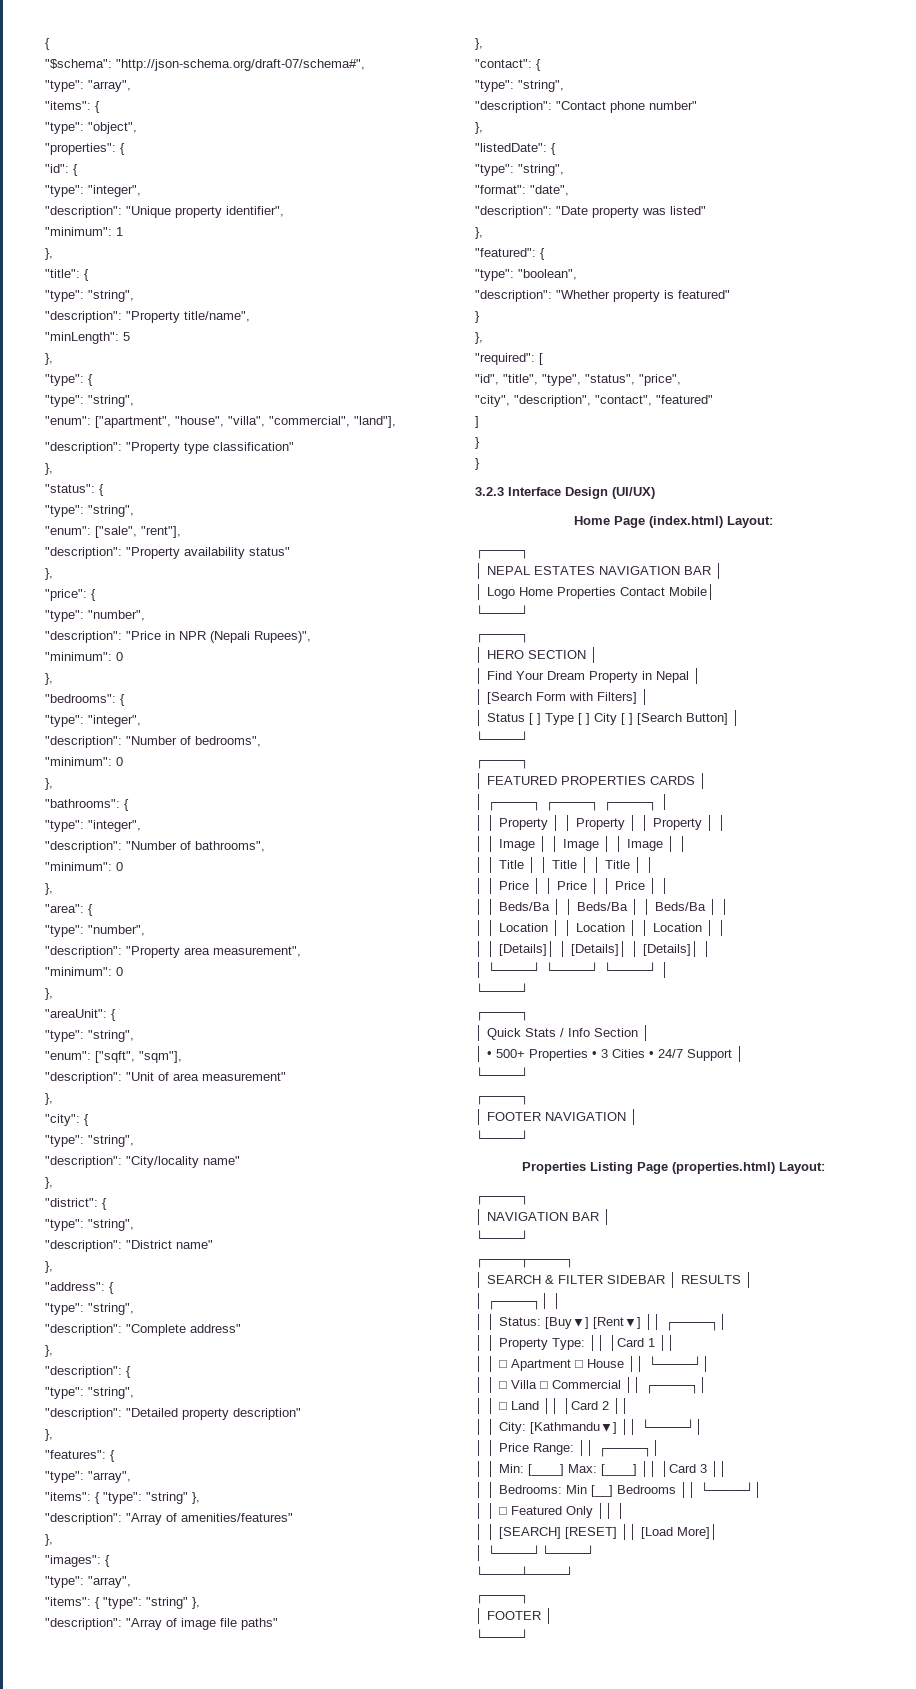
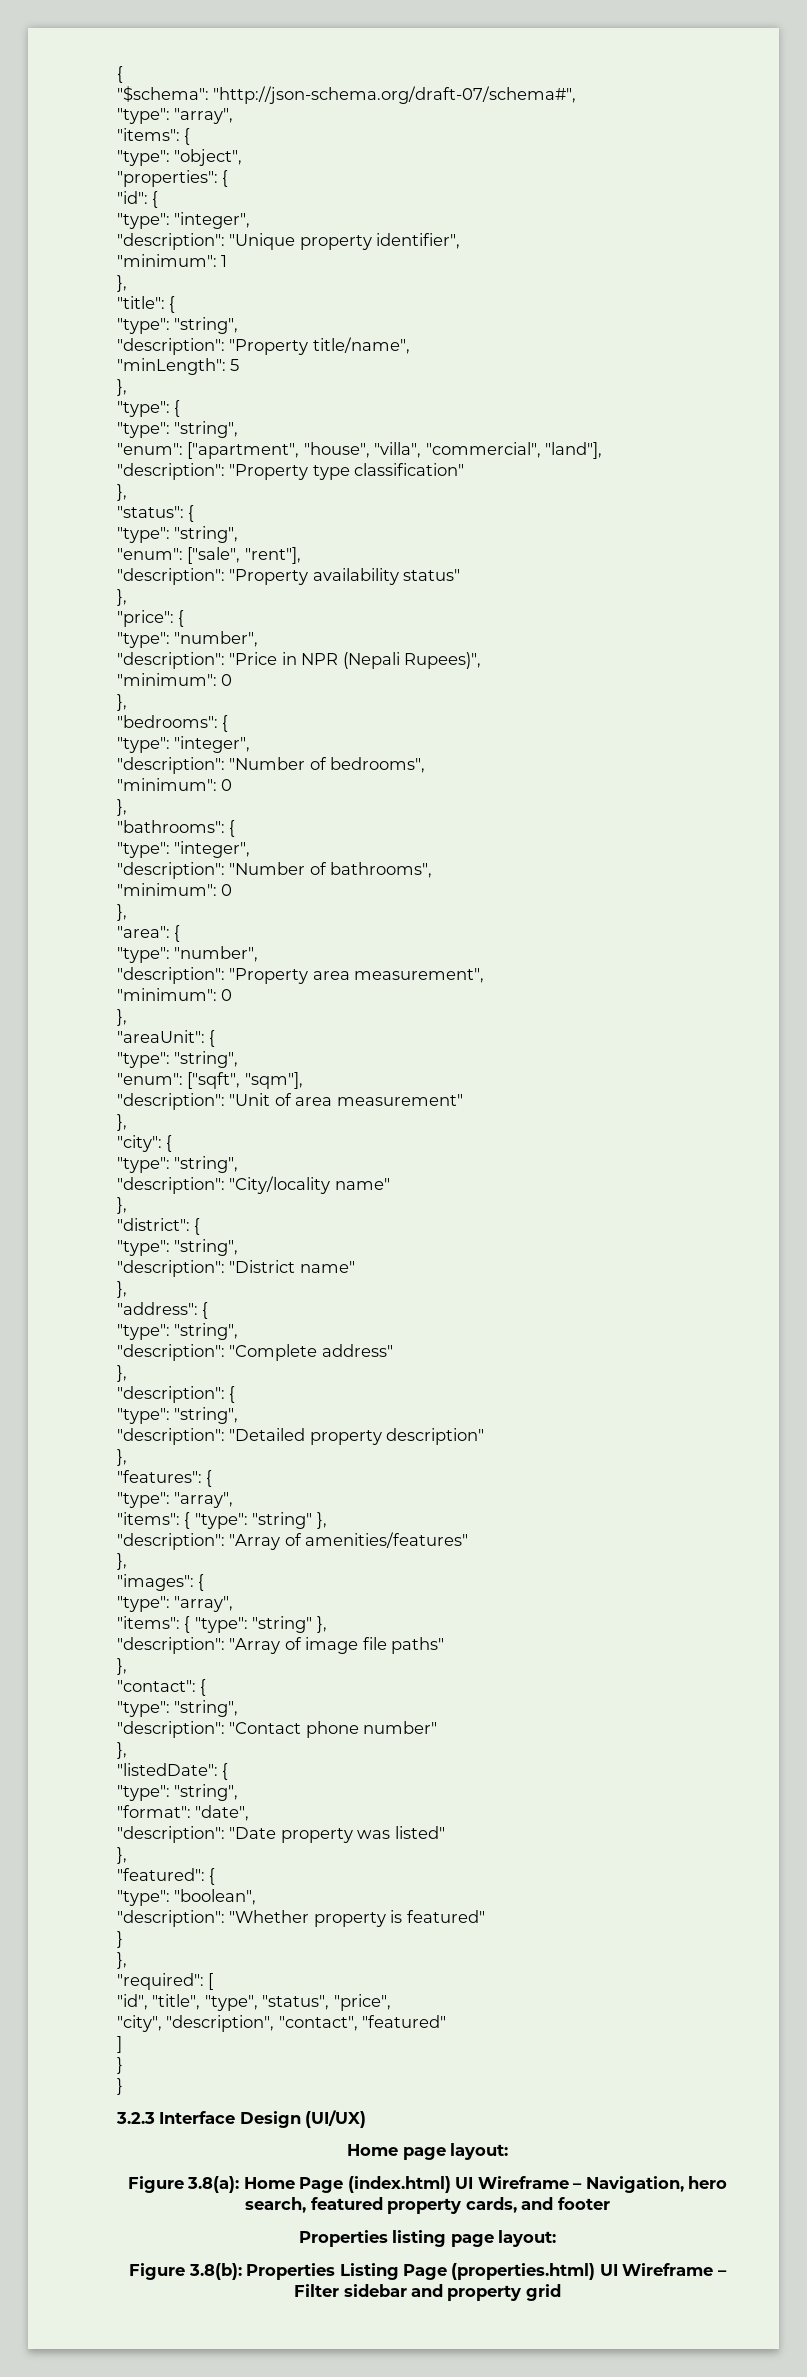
- Home Page (index.html) Layout:
- ┌────┐
- │ NEPAL ESTATES NAVIGATION BAR │
- │ Logo Home Properties Contact Mobile│
- └────┘
- ┌────┐
- │ HERO SECTION │
- │ Find Your Dream Property in Nepal │
- │ [Search Form with Filters] │
- │ Status [ ] Type [ ] City [ ] [Search Button] │
- └────┘
- ┌────┐
- │ FEATURED PROPERTIES CARDS │
- │ ┌────┐ ┌────┐ ┌────┐ │
- │ │ Property │ │ Property │ │ Property │ │
- │ │ Image │ │ Image │ │ Image │ │
- │ │ Title │ │ Title │ │ Title │ │
- │ │ Price │ │ Price │ │ Price │ │
- │ │ Beds/Ba │ │ Beds/Ba │ │ Beds/Ba │ │
- │ │ Location │ │ Location │ │ Location │ │
- │ │ [Details]│ │ [Details]│ │ [Details]│ │
- │ └────┘ └────┘ └────┘ │
- └────┘
- ┌────┐
- │ Quick Stats / Info Section │
- │ • 500+ Properties • 3 Cities • 24/7 Support │
- └────┘
- ┌────┐
- │ FOOTER NAVIGATION │
- └────┘
- Properties Listing Page (properties.html) Layout:
- ┌────┐
- │ NAVIGATION BAR │
- └────┘
- ┌────┬────┐
- │ SEARCH & FILTER SIDEBAR │ RESULTS │
- │ ┌────┐│ │
- │ │ Status: [Buy▼] [Rent▼] ││ ┌────┐│
- │ │ Property Type: ││ │Card 1 ││
- │ │ □ Apartment □ House ││ └────┘│
- │ │ □ Villa □ Commercial ││ ┌────┐│
- │ │ □ Land ││ │Card 2 ││
- │ │ City: [Kathmandu▼] ││ └────┘│
- │ │ Price Range: ││ ┌────┐│
- │ │ Min: [____] Max: [____] ││ │Card 3 ││
- │ │ Bedrooms: Min [__] Bedrooms ││ └────┘│
- │ │ □ Featured Only ││ │
- │ │ [SEARCH] [RESET] ││ [Load More]│
- │ └────┘└────┘
- └────┴────┘
- ┌────┐
- │ FOOTER │
- └────┘
+ Home page layout:
+ Figure 3.8(a): Home Page (index.html) UI Wireframe – Navigation, hero search, featured property cards, and footer
+ Properties listing page layout:
+ Figure 3.8(b): Properties Listing Page (properties.html) UI Wireframe – Filter sidebar and property grid

